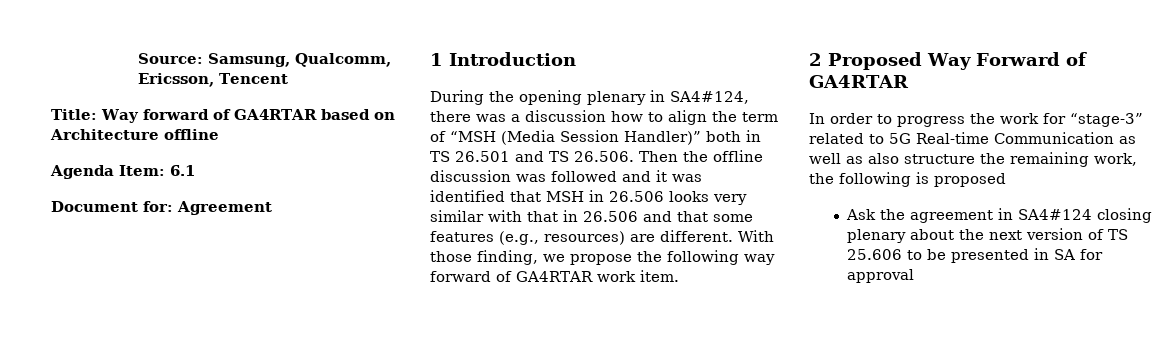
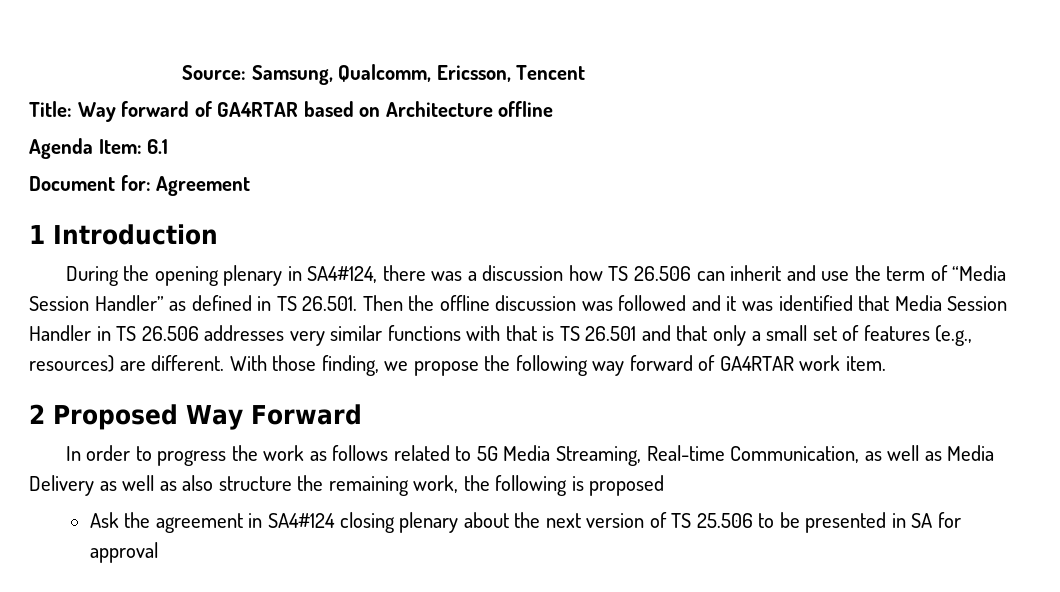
- During the opening plenary in SA4#124, there was a discussion how to align the term of “MSH (Media Session Handler)” both in TS 26.501 and TS 26.506. Then the offline discussion was followed and it was identified that MSH in 26.506 looks very similar with that in 26.506 and that some features (e.g., resources) are different.
+ During the opening plenary in SA4#124, there was a discussion how TS 26.506 can inherit and use the term of “Media Session Handler” as defined in TS 26.501. Then the offline discussion was followed and it was identified that Media Session Handler in TS 26.506 addresses very similar functions with that is TS 26.501 and that only a small set of features (e.g., resources) are different.
- 2 Proposed Way Forward of GA4RTAR
+ 2 Proposed Way Forward
- In order to progress the work for “stage-3” related to 5G Real-time Communication as well as also structure the remaining work, the following is proposed
+ In order to progress the work as follows related to 5G Media Streaming, Real-time Communication, as well as Media Delivery as well as also structure the remaining work, the following is proposed
- Ask the agreement in SA4#124 closing plenary about the next version of TS 25.606 to be presented in SA for approval
+ Ask the agreement in SA4#124 closing plenary about the next version of TS 25.506 to be presented in SA for approval

